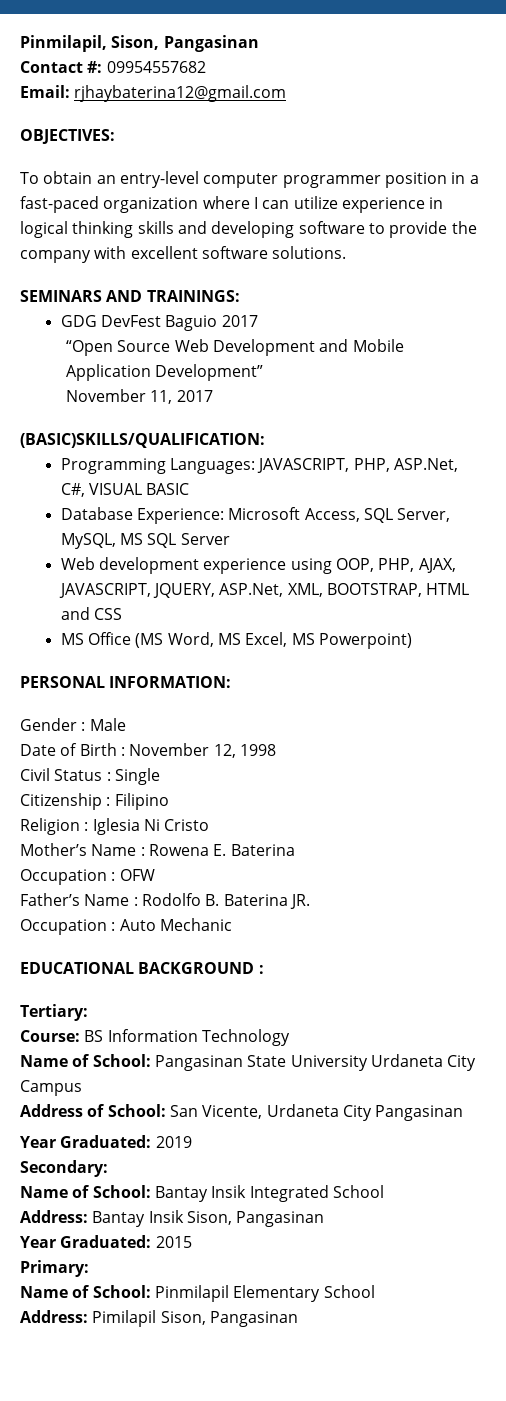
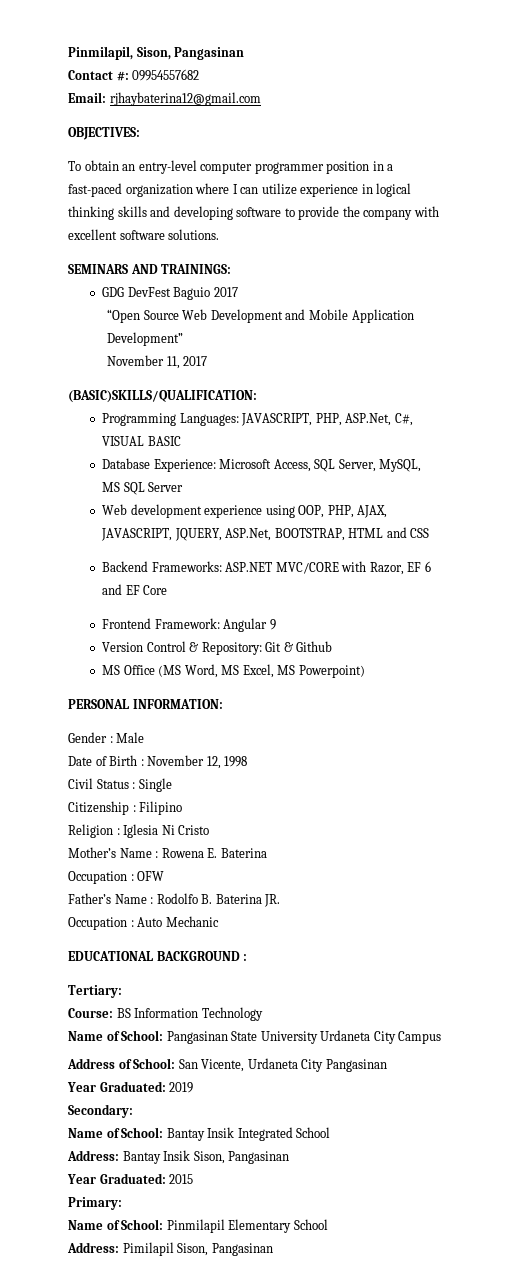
- Web development experience using OOP, PHP, AJAX, JAVASCRIPT, JQUERY, ASP.Net, XML, BOOTSTRAP, HTML and CSS
+ Web development experience using OOP, PHP, AJAX, JAVASCRIPT, JQUERY, ASP.Net, BOOTSTRAP, HTML and CSS
+ Backend Frameworks: ASP.NET MVC/CORE with Razor, EF 6 and EF Core
+ Frontend Framework: Angular 9
+ Version Control & Repository: Git & Github

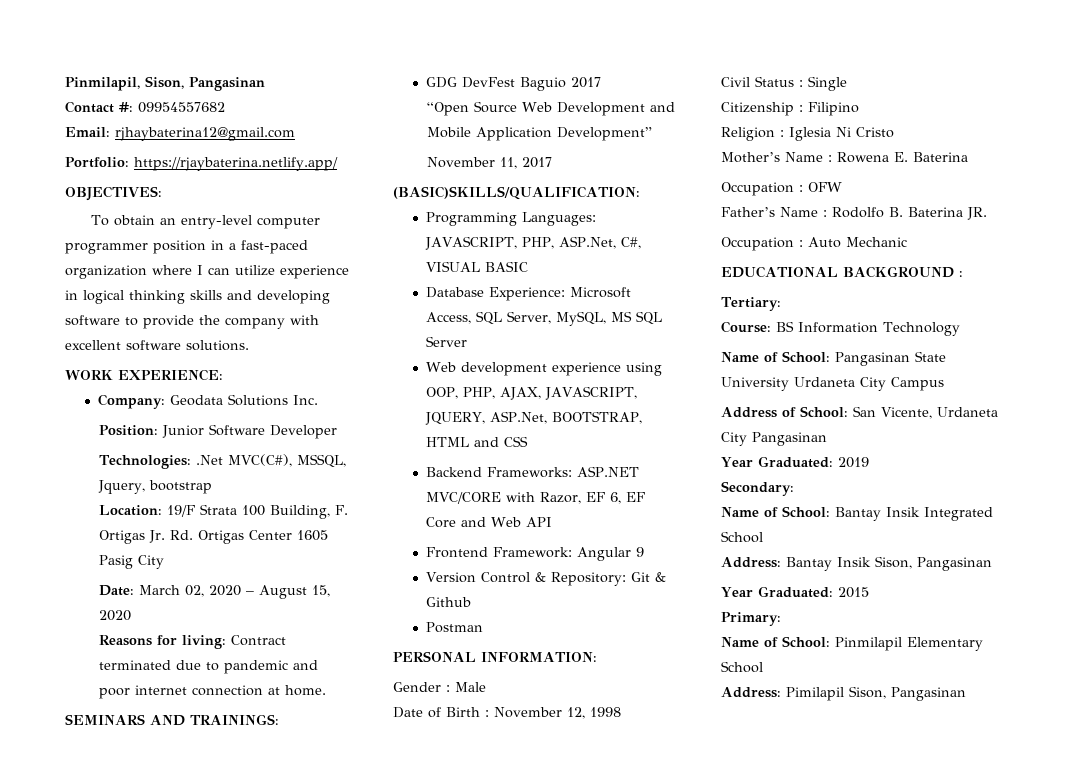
+ Portfolio: https://rjaybaterina.netlify.app/
+ WORK EXPERIENCE:
+ Company: Geodata Solutions Inc.
+ Position: Junior Software Developer
+ Technologies: .Net MVC(C#), MSSQL, Jquery, bootstrap
+ Location: 19/F Strata 100 Building, F. Ortigas Jr. Rd. Ortigas Center 1605 Pasig City
+ Date: March 02, 2020 – August 15, 2020
+ Reasons for living: Contract terminated due to pandemic and poor internet connection at home.
- Backend Frameworks: ASP.NET MVC/CORE with Razor, EF 6 and EF Core
+ Backend Frameworks: ASP.NET MVC/CORE with Razor, EF 6, EF Core and Web API
- MS Office (MS Word, MS Excel, MS Powerpoint)
+ Postman

